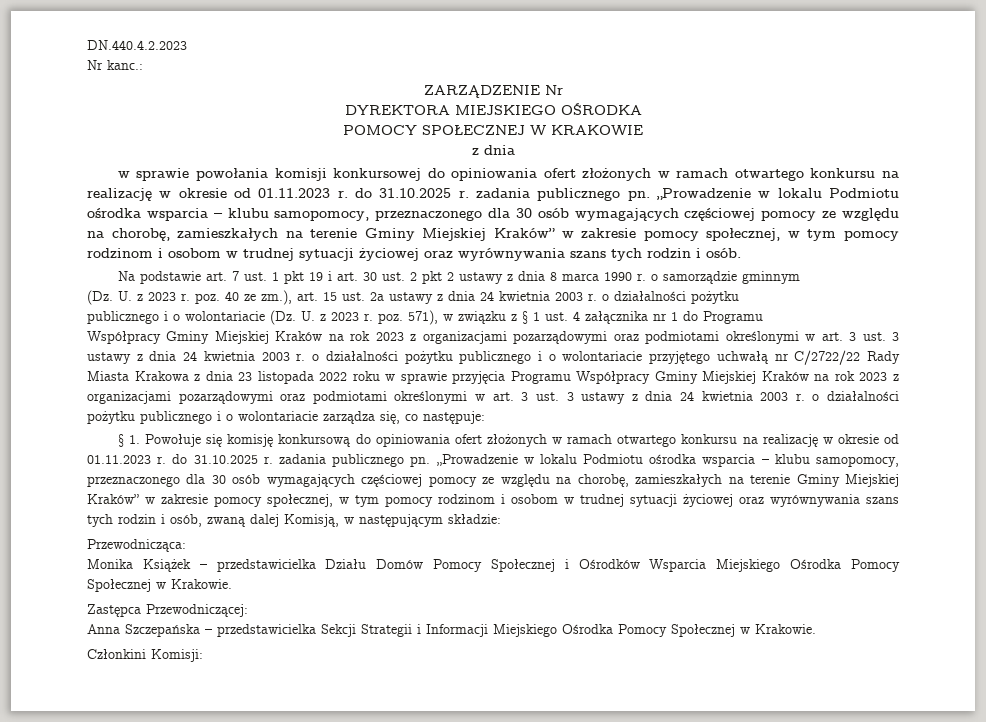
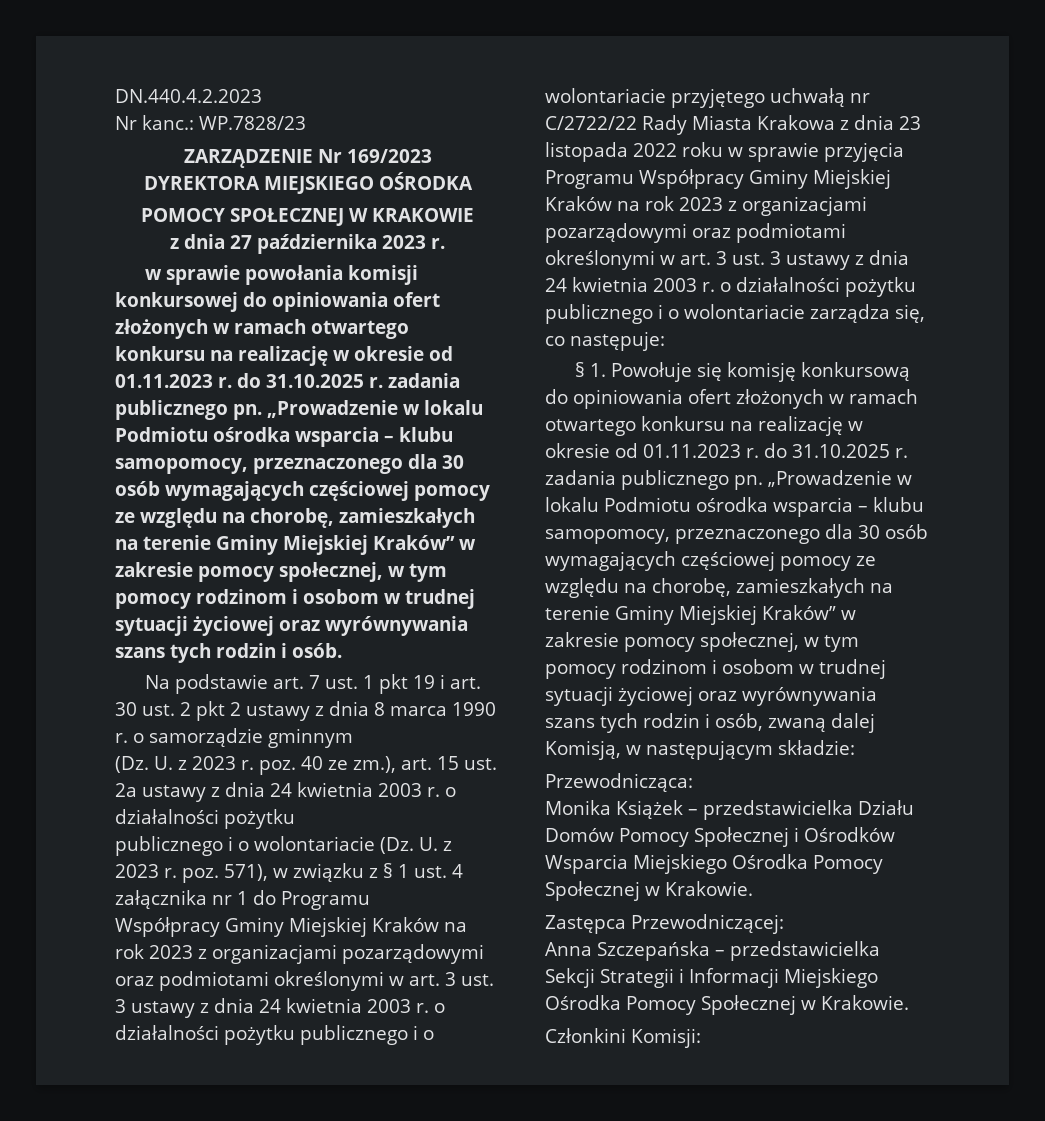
- Nr kanc.:
+ Nr kanc.: WP.7828/23
- ZARZĄDZENIE Nr
+ ZARZĄDZENIE Nr 169/2023
  POMOCY SPOŁECZNEJ W KRAKOWIE
- z dnia
+ z dnia 27 października 2023 r.

